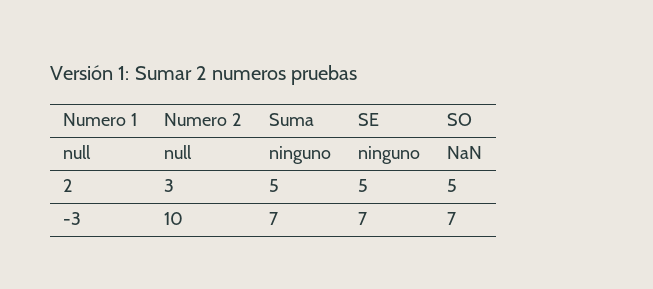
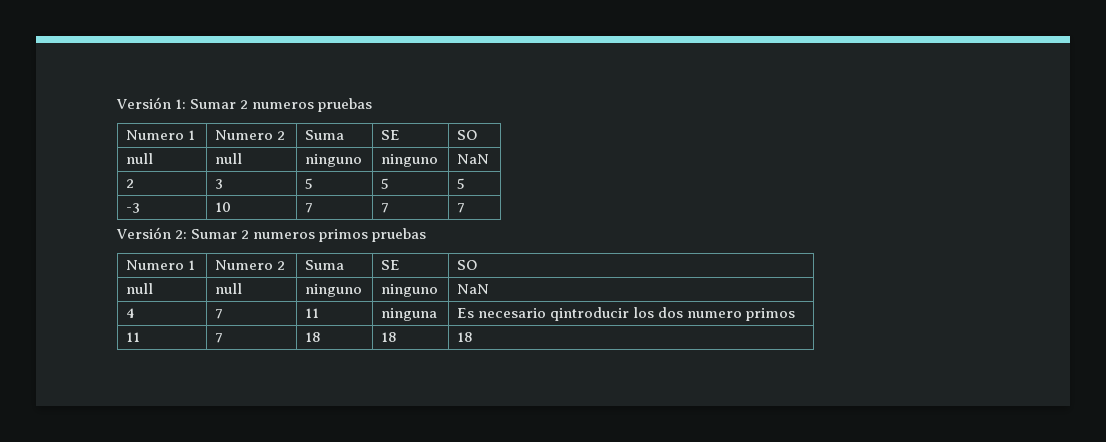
+ Versión 2: Sumar 2 numeros primos pruebas
+ Numero 1 | Numero 2 | Suma | SE | SO
+ null | null | ninguno | ninguno | NaN
+ 4 | 7 | 11 | ninguna | Es necesario qintroducir los dos numero primos
+ 11 | 7 | 18 | 18 | 18

